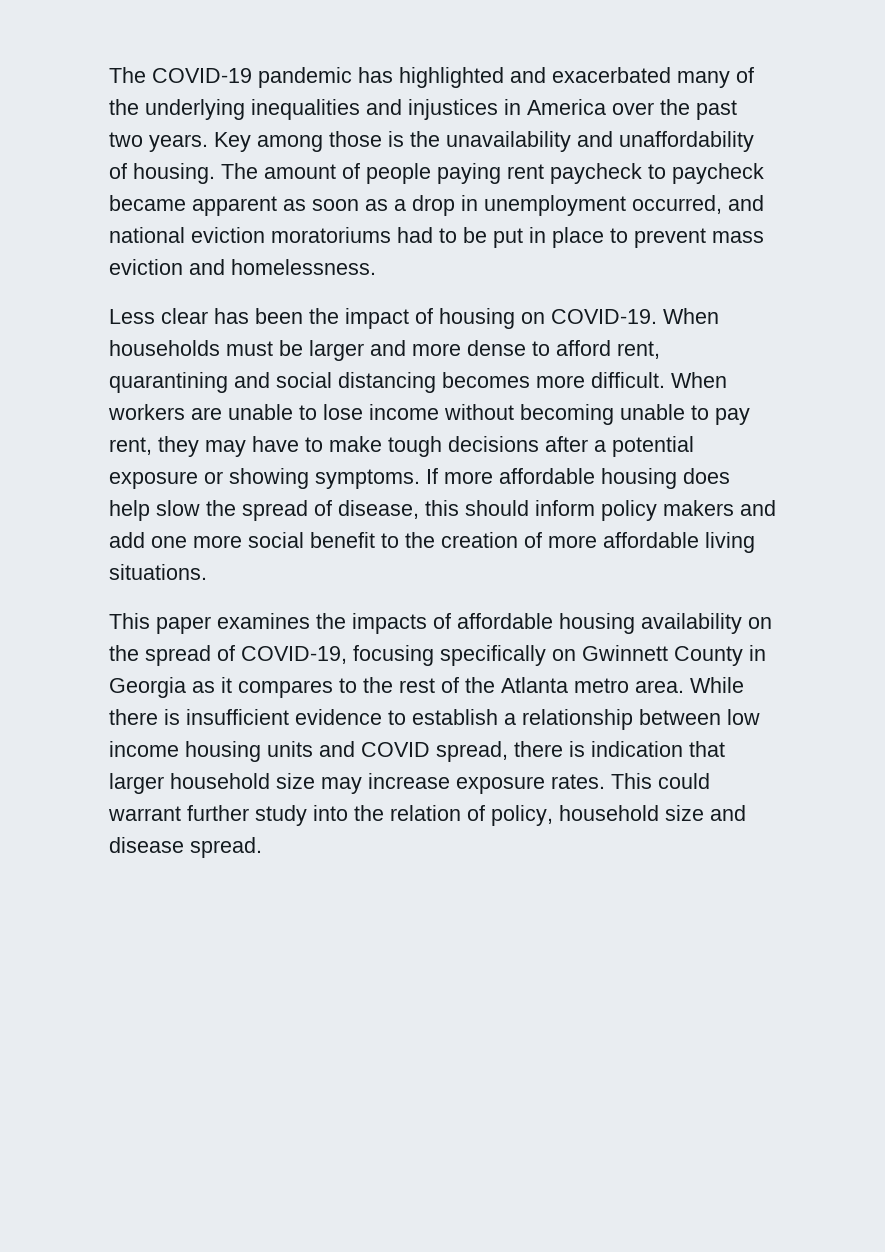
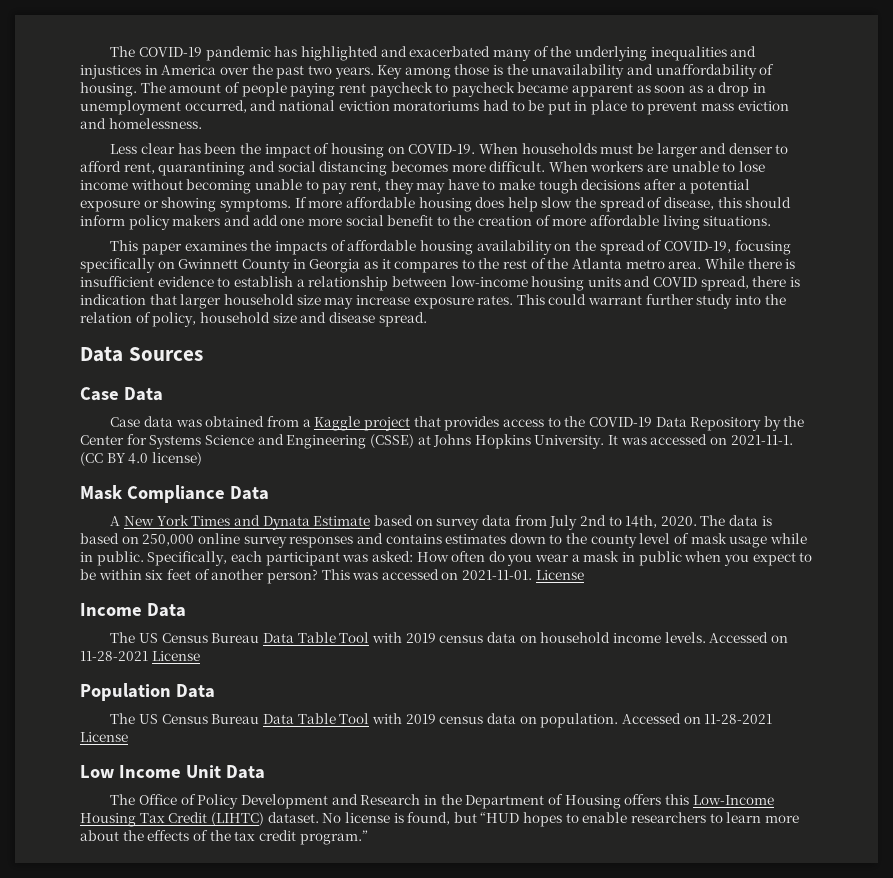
- When households must be larger and more dense to afford rent, quarantining and social distancing becomes more difficult.
+ When households must be larger and denser to afford rent, quarantining and social distancing becomes more difficult.
- While there is insufficient evidence to establish a relationship between low income housing units and COVID spread, there is indication that larger household size may increase exposure rates.
+ While there is insufficient evidence to establish a relationship between low-income housing units and COVID spread, there is indication that larger household size may increase exposure rates.
+ Data Sources
+ Case Data
+ Case data was obtained from a Kaggle project that provides access to the COVID-19 Data Repository by the Center for Systems Science and Engineering (CSSE) at Johns Hopkins University. It was accessed on 2021-11-1. (CC BY 4.0 license)
+ Mask Compliance Data
+ A New York Times and Dynata Estimate based on survey data from July 2nd to 14th, 2020. The data is based on 250,000 online survey responses and contains estimates down to the county level of mask usage while in public. Specifically, each participant was asked: How often do you wear a mask in public when you expect to be within six feet of another person? This was accessed on 2021-11-01. License
+ Income Data
+ The US Census Bureau Data Table Tool with 2019 census data on household income levels. Accessed on 11-28-2021 License
+ Population Data
+ The US Census Bureau Data Table Tool with 2019 census data on population. Accessed on 11-28-2021 License
+ Low Income Unit Data
+ The Office of Policy Development and Research in the Department of Housing offers this Low-Income Housing Tax Credit (LIHTC) dataset. No license is found, but “HUD hopes to enable researchers to learn more about the effects of the tax credit program.”

